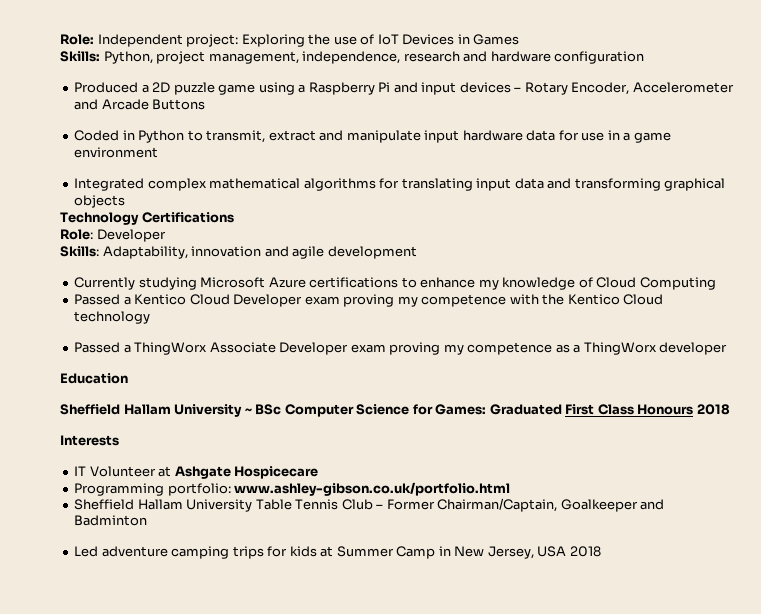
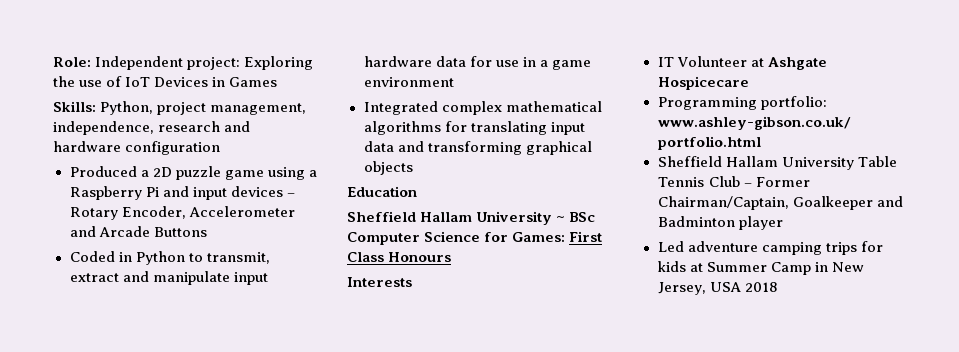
- Technology Certifications
- Role: Developer
- Skills: Adaptability, innovation and agile development
- Currently studying Microsoft Azure certifications to enhance my knowledge of Cloud Computing
- Passed a Kentico Cloud Developer exam proving my competence with the Kentico Cloud technology
- Passed a ThingWorx Associate Developer exam proving my competence as a ThingWorx developer
- Sheffield Hallam University ~ BSc Computer Science for Games: Graduated First Class Honours 2018
+ Sheffield Hallam University ~ BSc Computer Science for Games: First Class Honours
- Sheffield Hallam University Table Tennis Club – Former Chairman/Captain, Goalkeeper and Badminton
+ Sheffield Hallam University Table Tennis Club – Former Chairman/Captain, Goalkeeper and Badminton player

